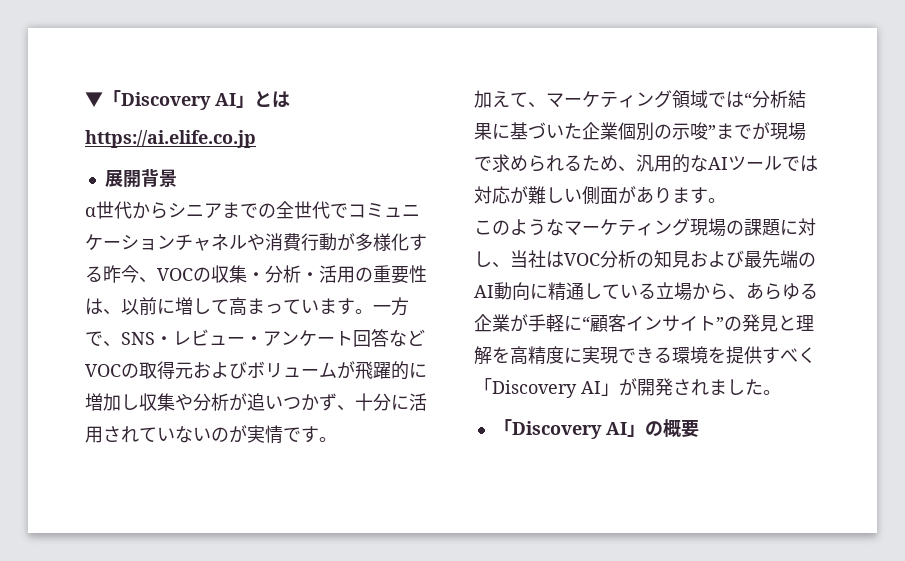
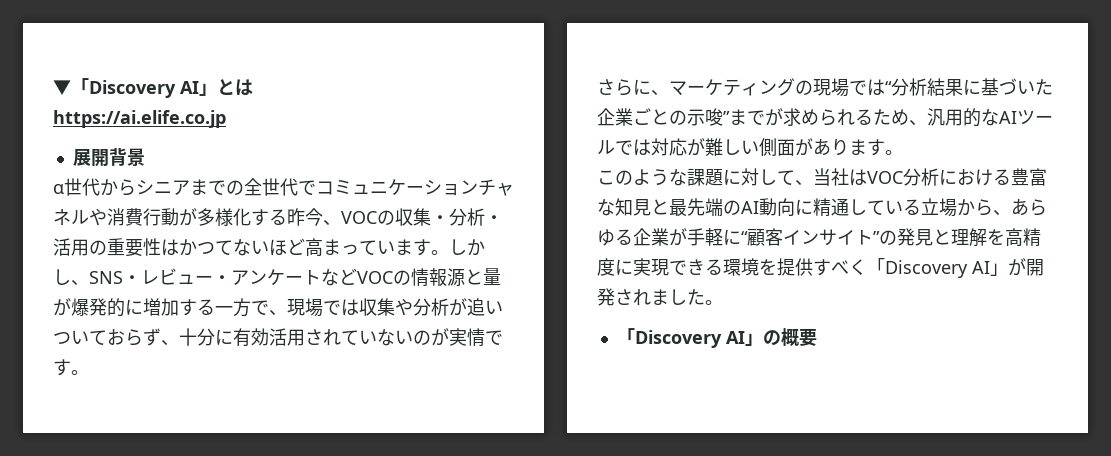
- α世代からシニアまでの全世代でコミュニケーションチャネルや消費行動が多様化する昨今、VOCの収集・分析・活用の重要性は、以前に増して高まっています。
+ α世代からシニアまでの全世代でコミュニケーションチャネルや消費行動が多様化する昨今、VOCの収集・分析・活用の重要性はかつてないほど高まっています。
- 一方で、SNS・レビュー・アンケート回答などVOCの取得元およびボリュームが飛躍的に増加し収集や分析が追いつかず、十分に活用されていないのが実情です。
+ しかし、SNS・レビュー・アンケートなどVOCの情報源と量が爆発的に増加する一方で、現場では収集や分析が追いついておらず、十分に有効活用されていないのが実情です。
- 加えて、マーケティング領域では“分析結果に基づいた企業個別の示唆”までが現場で求められるため、汎用的なAIツールでは対応が難しい側面があります。
+ さらに、マーケティングの現場では“分析結果に基づいた企業ごとの示唆”までが求められるため、汎用的なAIツールでは対応が難しい側面があります。
- このようなマーケティング現場の課題に対し、当社はVOC分析の知見および最先端のAI動向に精通している立場から、あらゆる企業が手軽に“顧客インサイト”の発見と理解を高精度に実現できる環境を提供すべく「Discovery AI」が開発されました。
+ このような課題に対して、当社はVOC分析における豊富な知見と最先端のAI動向に精通している立場から、あらゆる企業が手軽に“顧客インサイト”の発見と理解を高精度に実現できる環境を提供すべく「Discovery AI」が開発されました。

